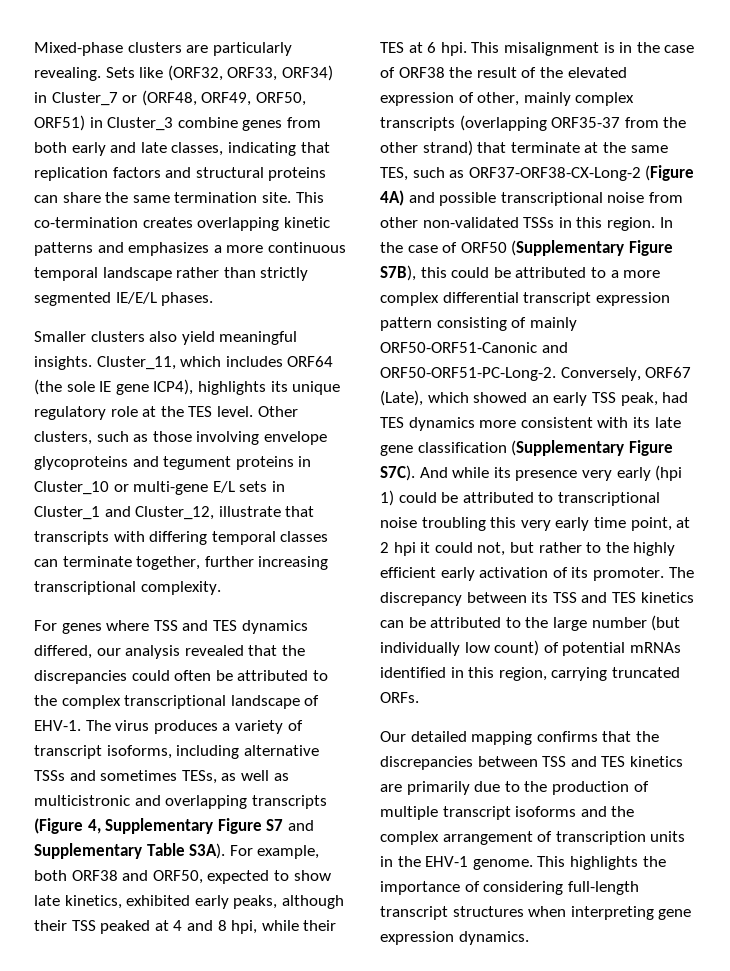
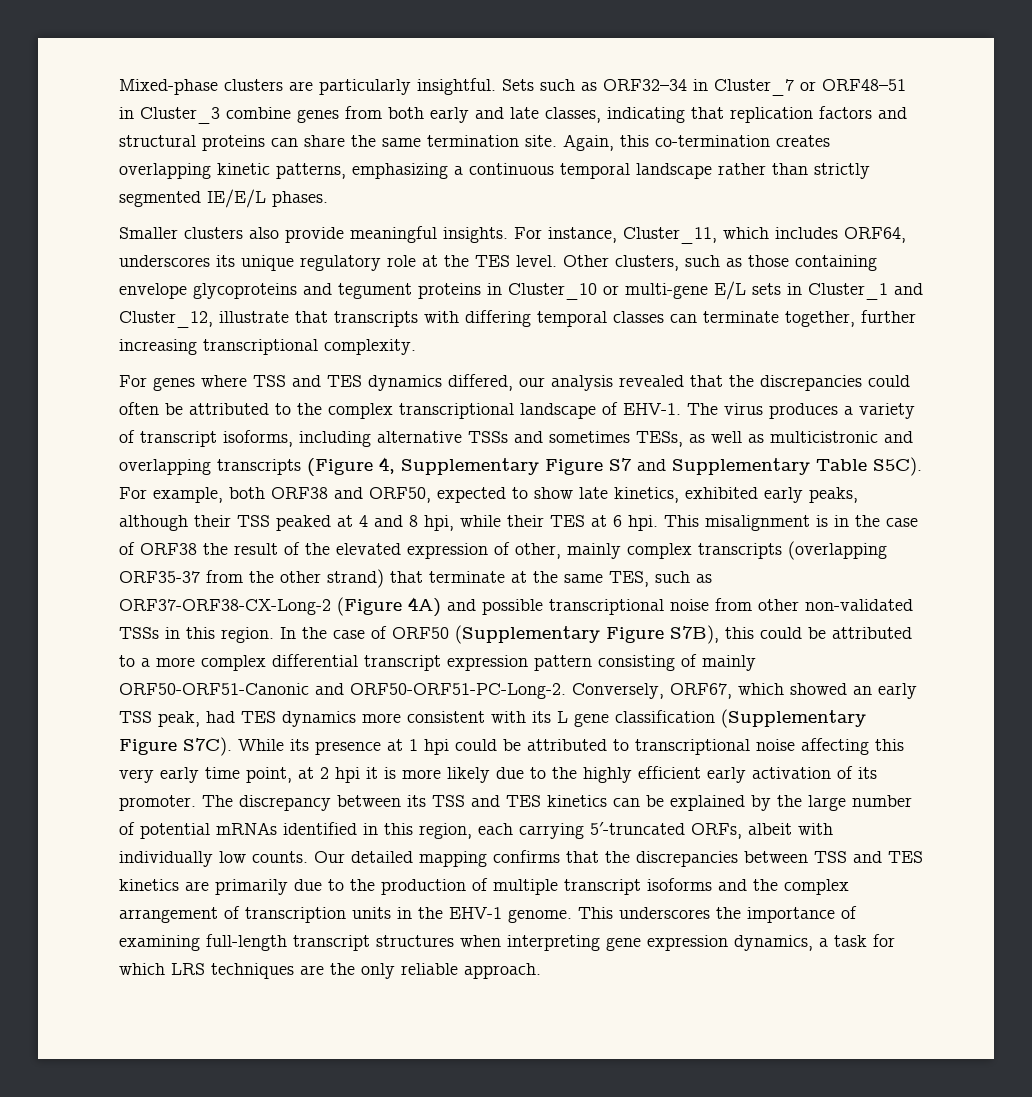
- Mixed-phase clusters are particularly revealing. Sets like (ORF32, ORF33, ORF34) in Cluster_7 or (ORF48, ORF49, ORF50, ORF51) in Cluster_3 combine genes from both early and late classes, indicating that replication factors and structural proteins can share the same termination site.
+ Mixed-phase clusters are particularly insightful. Sets such as ORF32–34 in Cluster_7 or ORF48–51 in Cluster_3 combine genes from both early and late classes, indicating that replication factors and structural proteins can share the same termination site.
- This co-termination creates overlapping kinetic patterns and emphasizes a more continuous temporal landscape rather than strictly segmented IE/E/L phases.
+ Again, this co-termination creates overlapping kinetic patterns, emphasizing a continuous temporal landscape rather than strictly segmented IE/E/L phases.
- Smaller clusters also yield meaningful insights.
+ Smaller clusters also provide meaningful insights.
- Cluster_11, which includes ORF64 (the sole IE gene ICP4), highlights its unique regulatory role at the TES level.
+ For instance, Cluster_11, which includes ORF64, underscores its unique regulatory role at the TES level.
- Other clusters, such as those involving envelope glycoproteins and tegument proteins in Cluster_10 or multi-gene E/L sets in Cluster_1 and Cluster_12, illustrate that transcripts with differing temporal classes can terminate together, further increasing transcriptional complexity.
+ Other clusters, such as those containing envelope glycoproteins and tegument proteins in Cluster_10 or multi-gene E/L sets in Cluster_1 and Cluster_12, illustrate that transcripts with differing temporal classes can terminate together, further increasing transcriptional complexity.
- The virus produces a variety of transcript isoforms, including alternative TSSs and sometimes TESs, as well as multicistronic and overlapping transcripts (Figure 4, Supplementary Figure S7 and Supplementary Table S3A).
+ The virus produces a variety of transcript isoforms, including alternative TSSs and sometimes TESs, as well as multicistronic and overlapping transcripts (Figure 4, Supplementary Figure S7 and Supplementary Table S5C).
- Conversely, ORF67 (Late), which showed an early TSS peak, had TES dynamics more consistent with its late gene classification (Supplementary Figure S7C).
+ Conversely, ORF67, which showed an early TSS peak, had TES dynamics more consistent with its L gene classification (Supplementary Figure S7C).
- And while its presence very early (hpi 1) could be attributed to transcriptional noise troubling this very early time point, at 2 hpi it could not, but rather to the highly efficient early activation of its promoter.
+ While its presence at 1 hpi could be attributed to transcriptional noise affecting this very early time point, at 2 hpi it is more likely due to the highly efficient early activation of its promoter.
- The discrepancy between its TSS and TES kinetics can be attributed to the large number (but individually low count) of potential mRNAs identified in this region, carrying truncated ORFs.
- Our detailed mapping confirms that the discrepancies between TSS and TES kinetics are primarily due to the production of multiple transcript isoforms and the complex arrangement of transcription units in the EHV-1 genome.
+ The discrepancy between its TSS and TES kinetics can be explained by the large number of potential mRNAs identified in this region, each carrying 5′-truncated ORFs, albeit with individually low counts. Our detailed mapping confirms that the discrepancies between TSS and TES kinetics are primarily due to the production of multiple transcript isoforms and the complex arrangement of transcription units in the EHV-1 genome.
- This highlights the importance of considering full-length transcript structures when interpreting gene expression dynamics.
+ This underscores the importance of examining full-length transcript structures when interpreting gene expression dynamics, a task for which LRS techniques are the only reliable approach.

